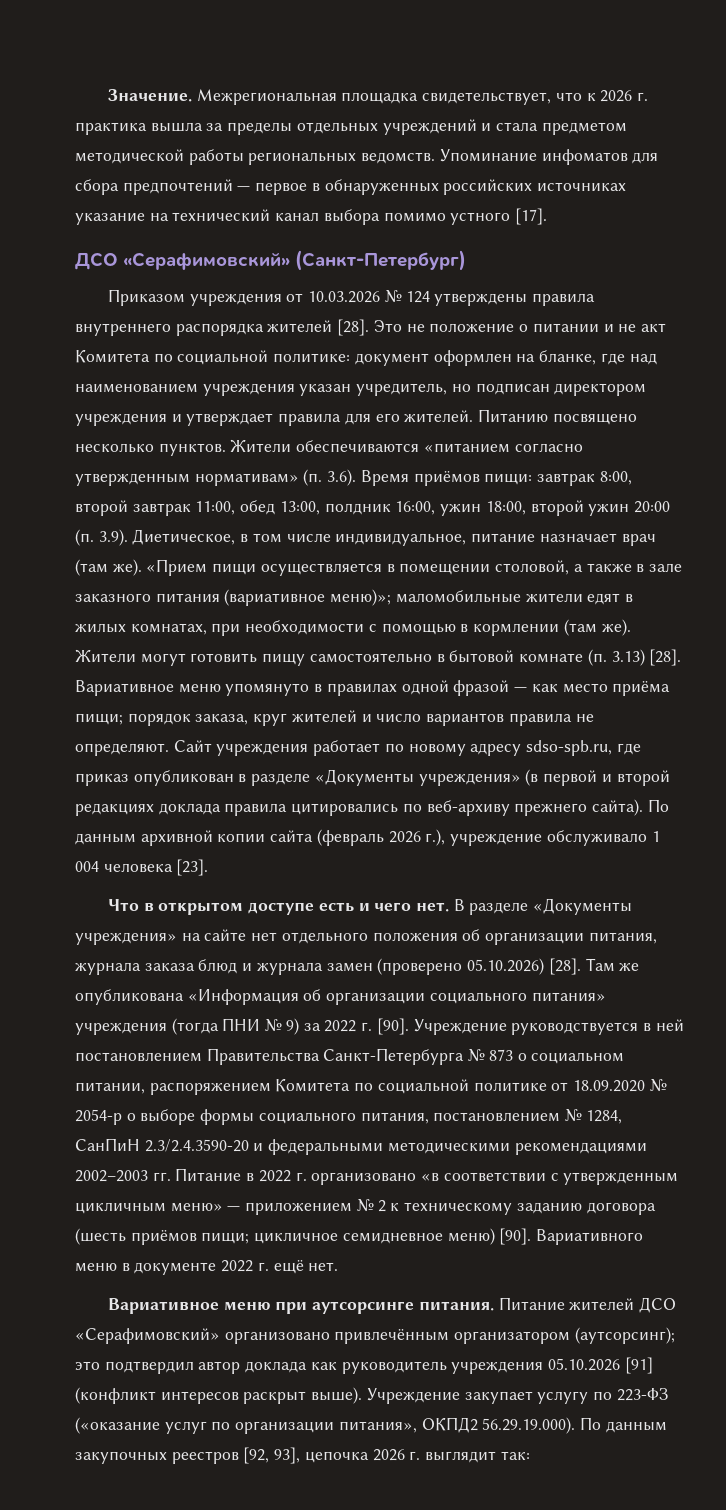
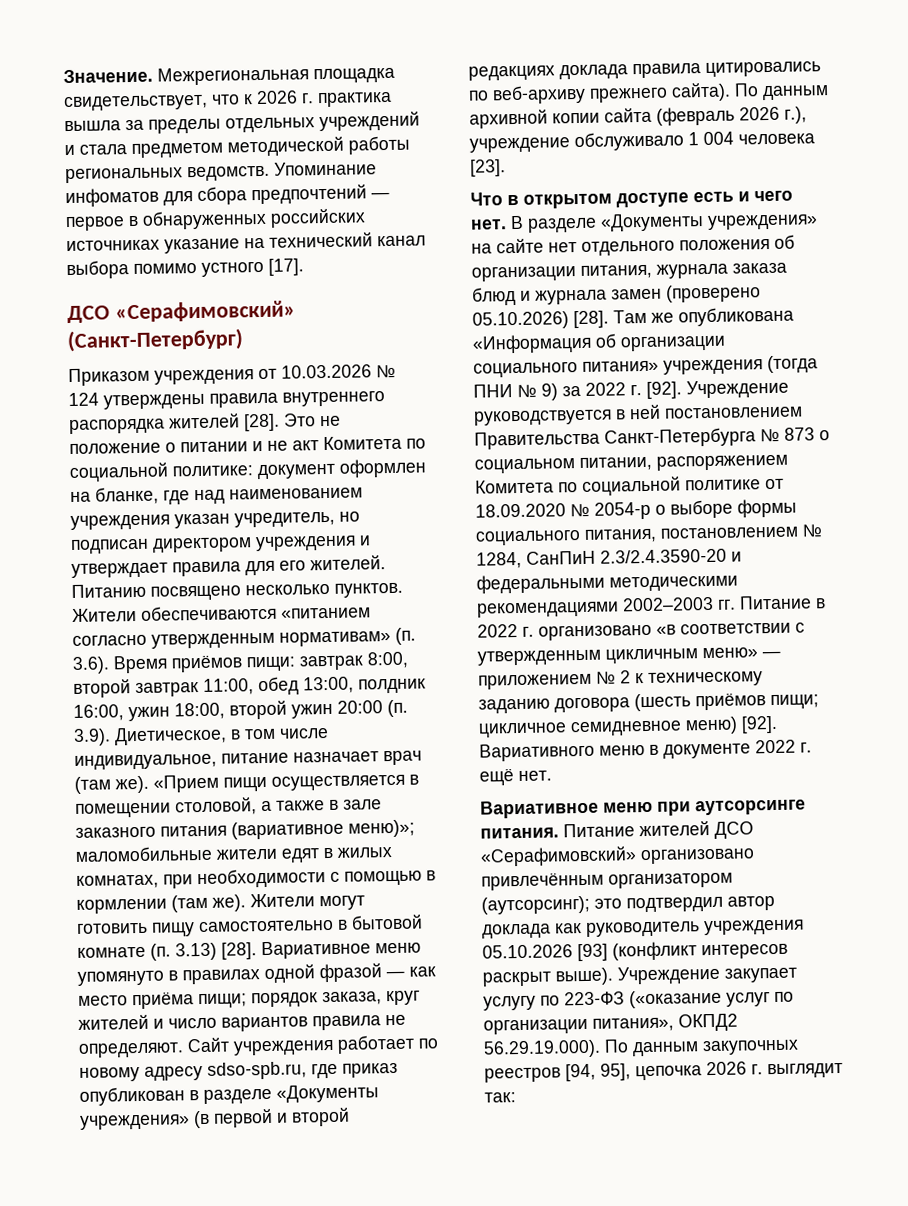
- Там же опубликована «Информация об организации социального питания» учреждения (тогда ПНИ № 9) за 2022 г. [90].
+ Там же опубликована «Информация об организации социального питания» учреждения (тогда ПНИ № 9) за 2022 г. [92].
- цикличное семидневное меню) [90].
+ цикличное семидневное меню) [92].
- Питание жителей ДСО «Серафимовский» организовано привлечённым организатором (аутсорсинг); это подтвердил автор доклада как руководитель учреждения 05.10.2026 [91] (конфликт интересов раскрыт выше).
+ Питание жителей ДСО «Серафимовский» организовано привлечённым организатором (аутсорсинг); это подтвердил автор доклада как руководитель учреждения 05.10.2026 [93] (конфликт интересов раскрыт выше).
- Учреждение закупает услугу по 223-ФЗ («оказание услуг по организации питания», ОКПД2 56.29.19.000). По данным закупочных реестров [92, 93], цепочка 2026 г. выглядит так:
+ Учреждение закупает услугу по 223-ФЗ («оказание услуг по организации питания», ОКПД2 56.29.19.000). По данным закупочных реестров [94, 95], цепочка 2026 г. выглядит так:

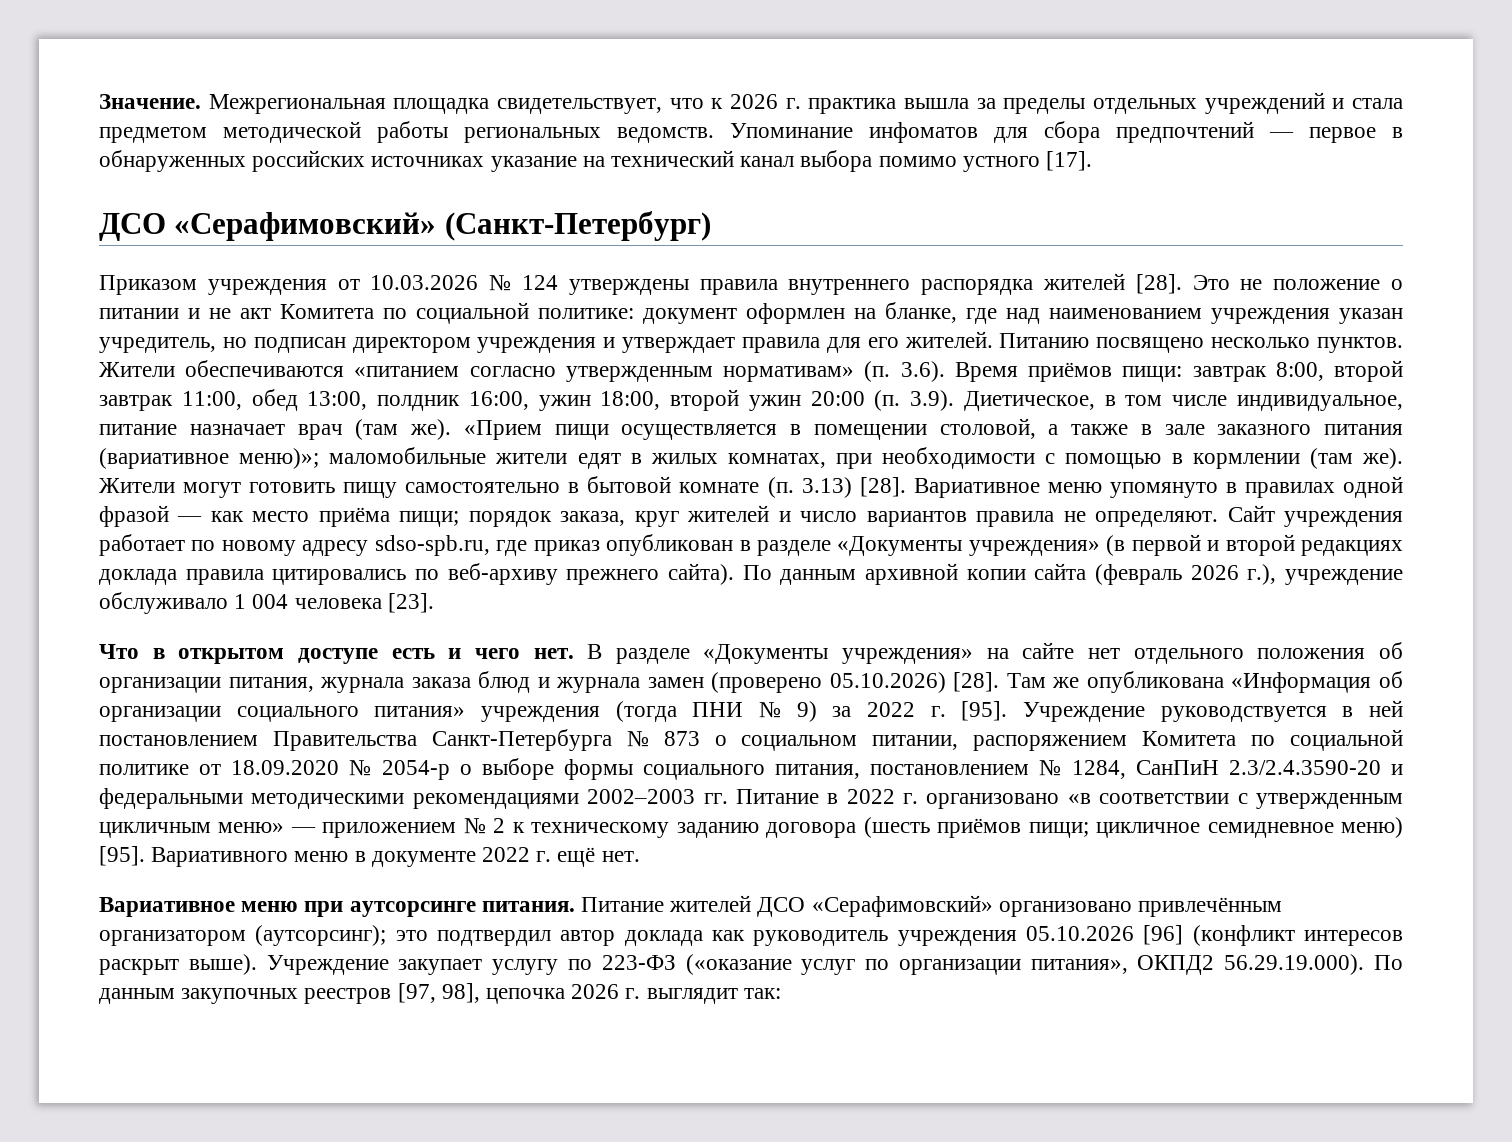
- Там же опубликована «Информация об организации социального питания» учреждения (тогда ПНИ № 9) за 2022 г. [92].
+ Там же опубликована «Информация об организации социального питания» учреждения (тогда ПНИ № 9) за 2022 г. [95].
- цикличное семидневное меню) [92].
+ цикличное семидневное меню) [95].
- Питание жителей ДСО «Серафимовский» организовано привлечённым организатором (аутсорсинг); это подтвердил автор доклада как руководитель учреждения 05.10.2026 [93] (конфликт интересов раскрыт выше).
+ Питание жителей ДСО «Серафимовский» организовано привлечённым организатором (аутсорсинг); это подтвердил автор доклада как руководитель учреждения 05.10.2026 [96] (конфликт интересов раскрыт выше).
- Учреждение закупает услугу по 223-ФЗ («оказание услуг по организации питания», ОКПД2 56.29.19.000). По данным закупочных реестров [94, 95], цепочка 2026 г. выглядит так:
+ Учреждение закупает услугу по 223-ФЗ («оказание услуг по организации питания», ОКПД2 56.29.19.000). По данным закупочных реестров [97, 98], цепочка 2026 г. выглядит так:

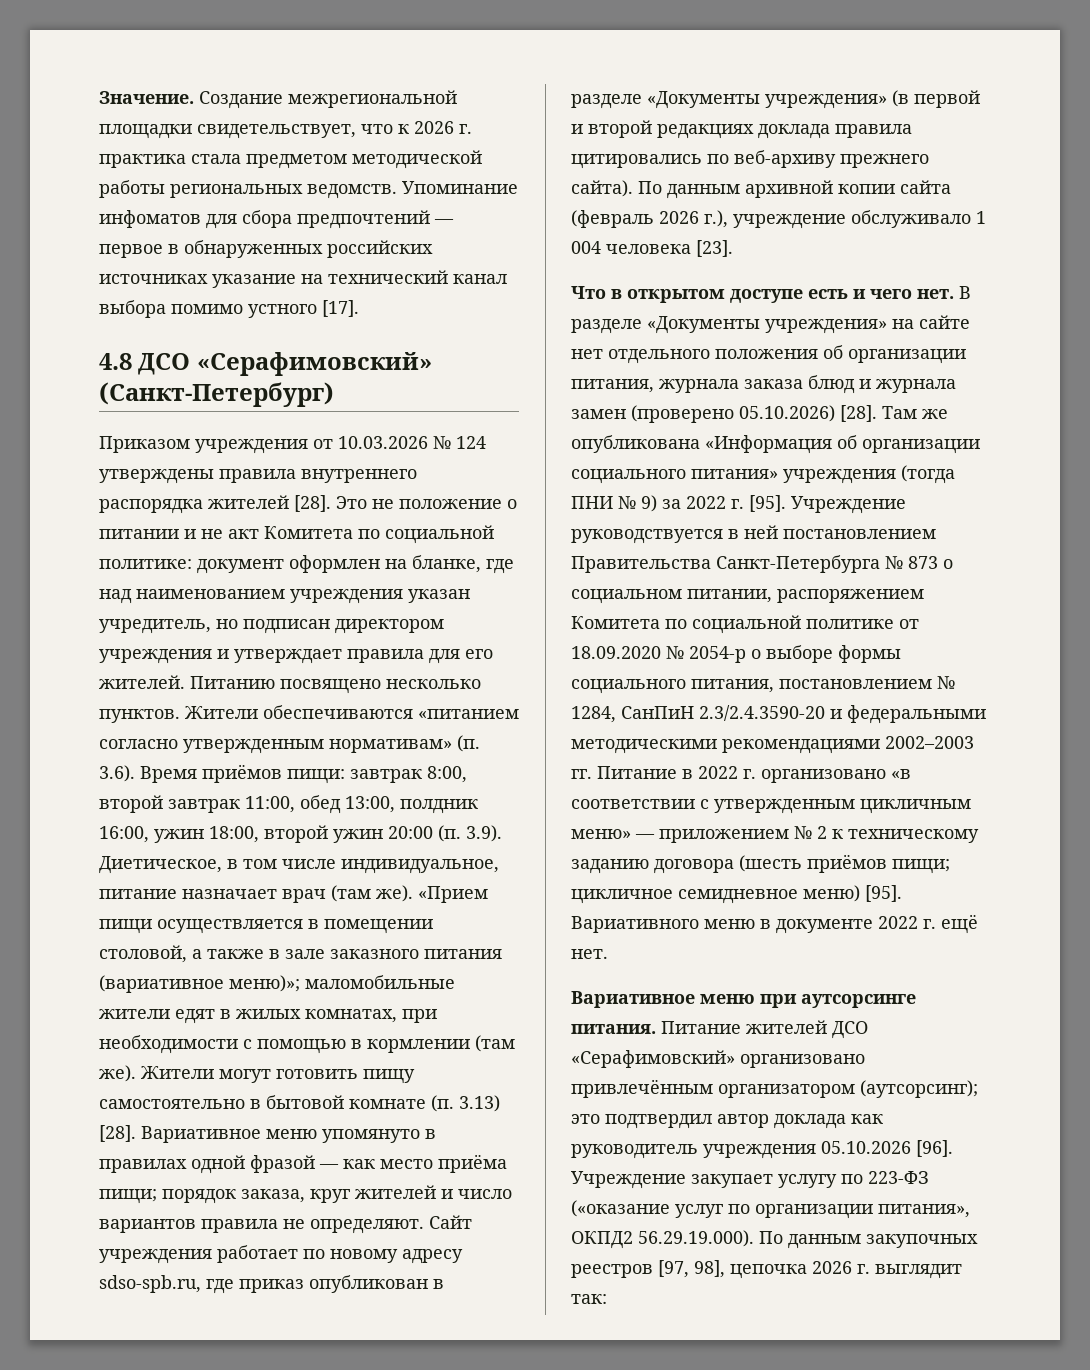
- Межрегиональная площадка свидетельствует, что к 2026 г. практика вышла за пределы отдельных учреждений и стала предметом методической работы региональных ведомств.
+ Создание межрегиональной площадки свидетельствует, что к 2026 г. практика стала предметом методической работы региональных ведомств.
- ДСО «Серафимовский» (Санкт-Петербург)
+ 4.8 ДСО «Серафимовский» (Санкт-Петербург)
- Питание жителей ДСО «Серафимовский» организовано привлечённым организатором (аутсорсинг); это подтвердил автор доклада как руководитель учреждения 05.10.2026 [96] (конфликт интересов раскрыт выше).
+ Питание жителей ДСО «Серафимовский» организовано привлечённым организатором (аутсорсинг); это подтвердил автор доклада как руководитель учреждения 05.10.2026 [96].

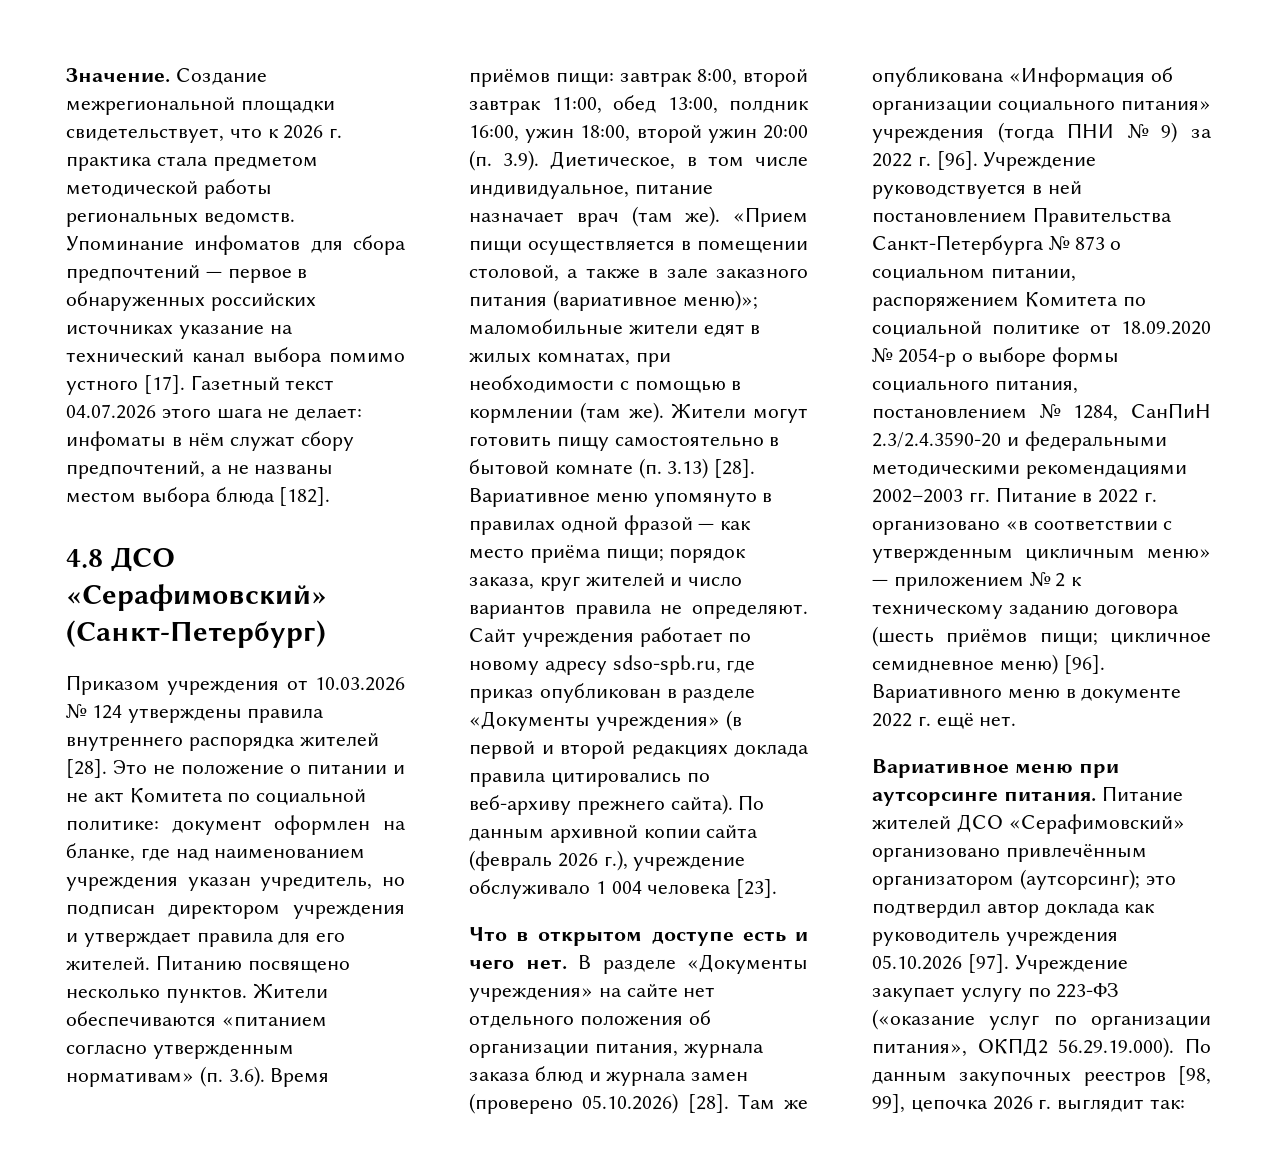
+ Газетный текст 04.07.2026 этого шага не делает: инфоматы в нём служат сбору предпочтений, а не названы местом выбора блюда [182].
- Там же опубликована «Информация об организации социального питания» учреждения (тогда ПНИ № 9) за 2022 г. [95].
+ Там же опубликована «Информация об организации социального питания» учреждения (тогда ПНИ № 9) за 2022 г. [96].
- цикличное семидневное меню) [95].
+ цикличное семидневное меню) [96].
- Питание жителей ДСО «Серафимовский» организовано привлечённым организатором (аутсорсинг); это подтвердил автор доклада как руководитель учреждения 05.10.2026 [96].
+ Питание жителей ДСО «Серафимовский» организовано привлечённым организатором (аутсорсинг); это подтвердил автор доклада как руководитель учреждения 05.10.2026 [97].
- Учреждение закупает услугу по 223-ФЗ («оказание услуг по организации питания», ОКПД2 56.29.19.000). По данным закупочных реестров [97, 98], цепочка 2026 г. выглядит так:
+ Учреждение закупает услугу по 223-ФЗ («оказание услуг по организации питания», ОКПД2 56.29.19.000). По данным закупочных реестров [98, 99], цепочка 2026 г. выглядит так:

